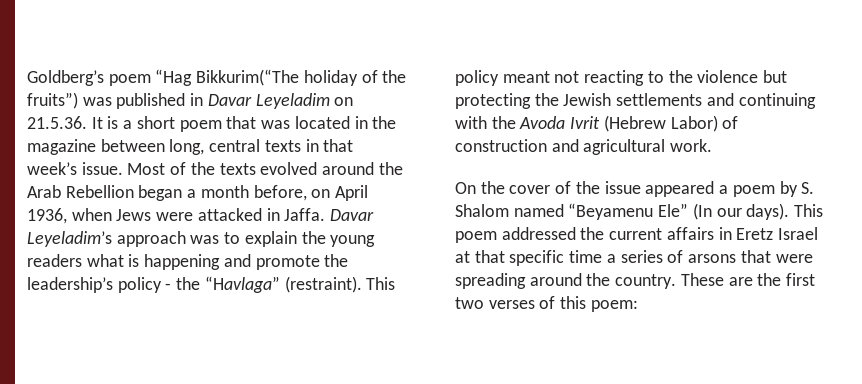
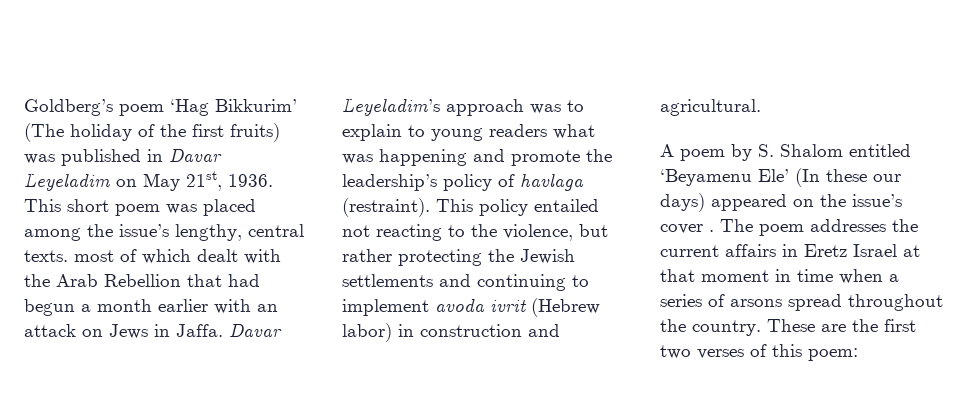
- Goldberg’s poem “Hag Bikkurim(“The holiday of the fruits”) was published in Davar Leyeladim on 21.5.36. It is a short poem that was located in the magazine between long, central texts in that week’s issue. Most of the texts evolved around the Arab Rebellion began a month before, on April 1936, when Jews were attacked in Jaffa.
+ Goldberg’s poem ‘Hag Bikkurim’ (The holiday of the first fruits) was published in Davar Leyeladim on May 21st, 1936. This short poem was placed among the issue’s lengthy, central texts. most of which dealt with the Arab Rebellion that had begun a month earlier with an attack on Jews in Jaffa.
- Davar Leyeladim’s approach was to explain the young readers what is happening and promote the leadership’s policy - the “Havlaga” (restraint).
+ Davar Leyeladim’s approach was to explain to young readers what was happening and promote the leadership’s policy of havlaga (restraint).
- This policy meant not reacting to the violence but protecting the Jewish settlements and continuing with the Avoda Ivrit (Hebrew Labor) of construction and agricultural work.
- On the cover of the issue appeared a poem by S. Shalom named “Beyamenu Ele” (In our days). This poem addressed the current affairs in Eretz Israel at that specific time a series of arsons that were spreading around the country.
+ This policy entailed not reacting to the violence, but rather protecting the Jewish settlements and continuing to implement avoda ivrit (Hebrew labor) in construction and agricultural.
+ A poem by S. Shalom entitled ‘Beyamenu Ele’ (In these our days) appeared on the issue’s cover . The poem addresses the current affairs in Eretz Israel at that moment in time when a series of arsons spread throughout the country.

